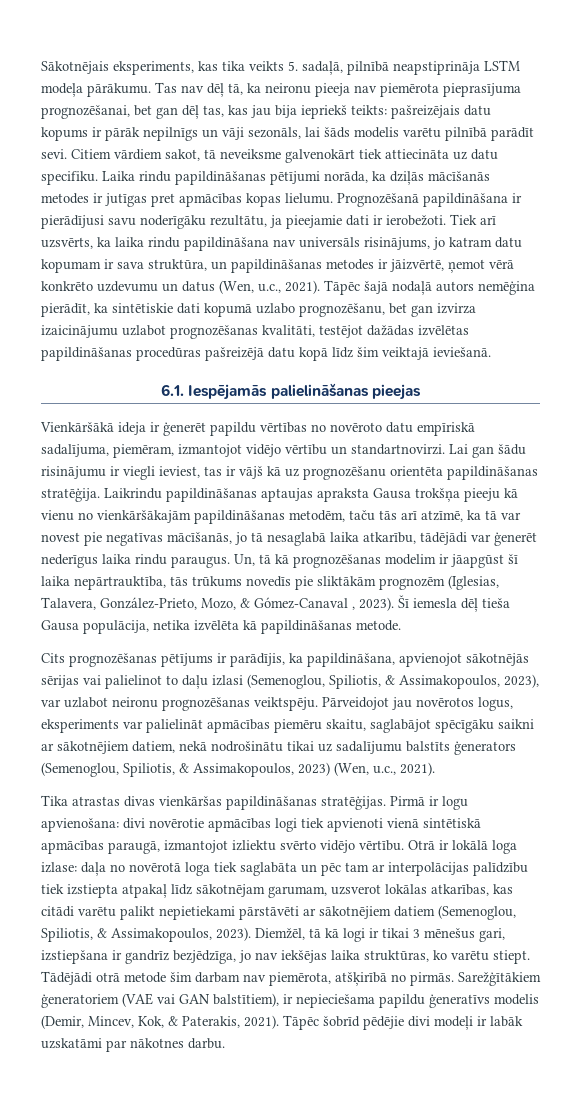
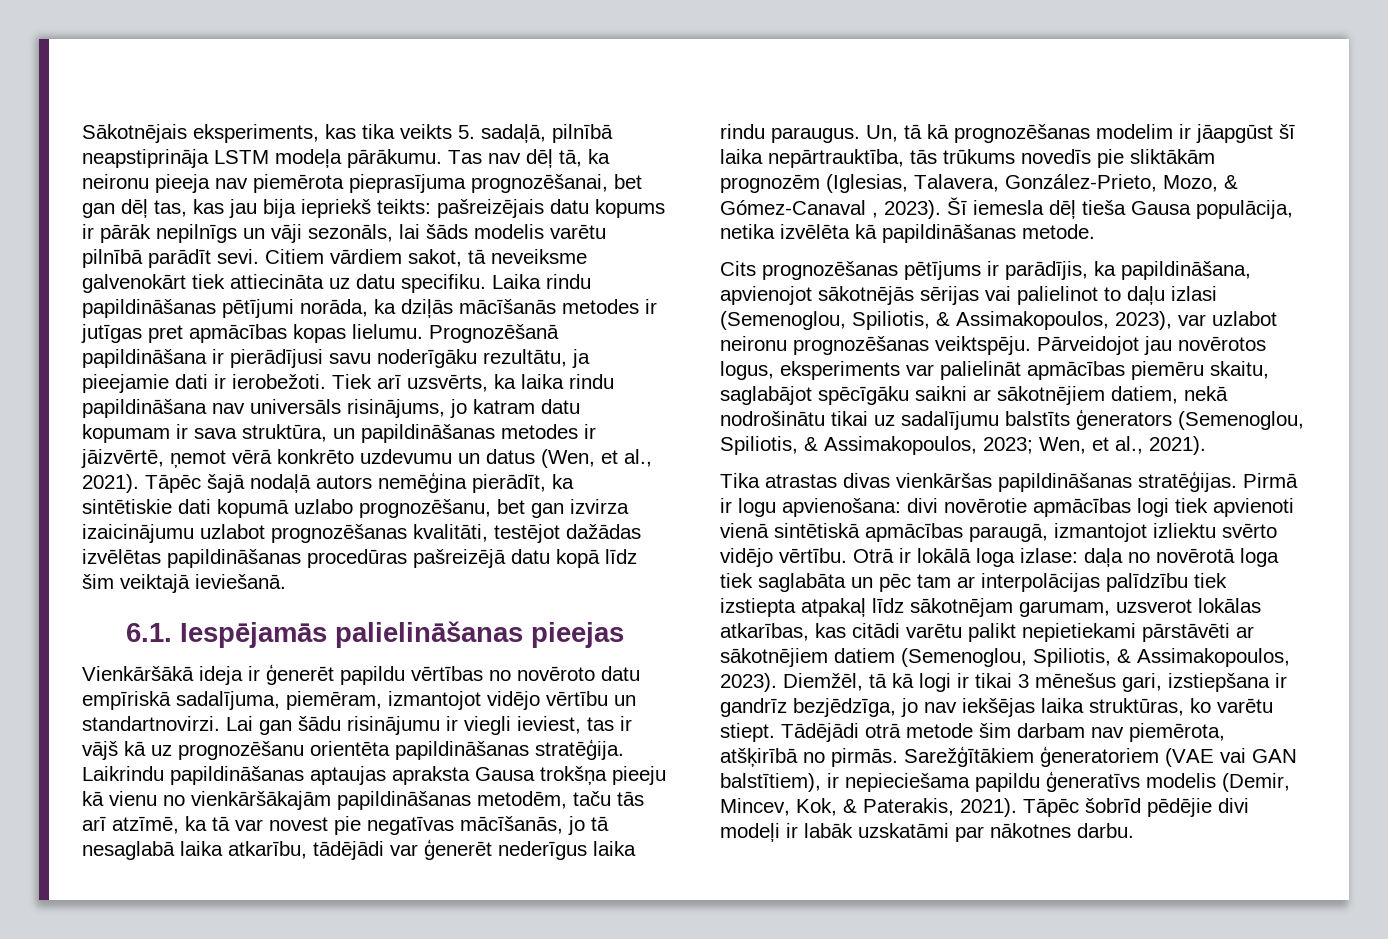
- Tiek arī uzsvērts, ka laika rindu papildināšana nav universāls risinājums, jo katram datu kopumam ir sava struktūra, un papildināšanas metodes ir jāizvērtē, ņemot vērā konkrēto uzdevumu un datus (Wen, u.c., 2021).
+ Tiek arī uzsvērts, ka laika rindu papildināšana nav universāls risinājums, jo katram datu kopumam ir sava struktūra, un papildināšanas metodes ir jāizvērtē, ņemot vērā konkrēto uzdevumu un datus (Wen, et al., 2021).
- Pārveidojot jau novērotos logus, eksperiments var palielināt apmācības piemēru skaitu, saglabājot spēcīgāku saikni ar sākotnējiem datiem, nekā nodrošinātu tikai uz sadalījumu balstīts ģenerators (Semenoglou, Spiliotis, & Assimakopoulos, 2023) (Wen, u.c., 2021).
+ Pārveidojot jau novērotos logus, eksperiments var palielināt apmācības piemēru skaitu, saglabājot spēcīgāku saikni ar sākotnējiem datiem, nekā nodrošinātu tikai uz sadalījumu balstīts ģenerators (Semenoglou, Spiliotis, & Assimakopoulos, 2023; Wen, et al., 2021).

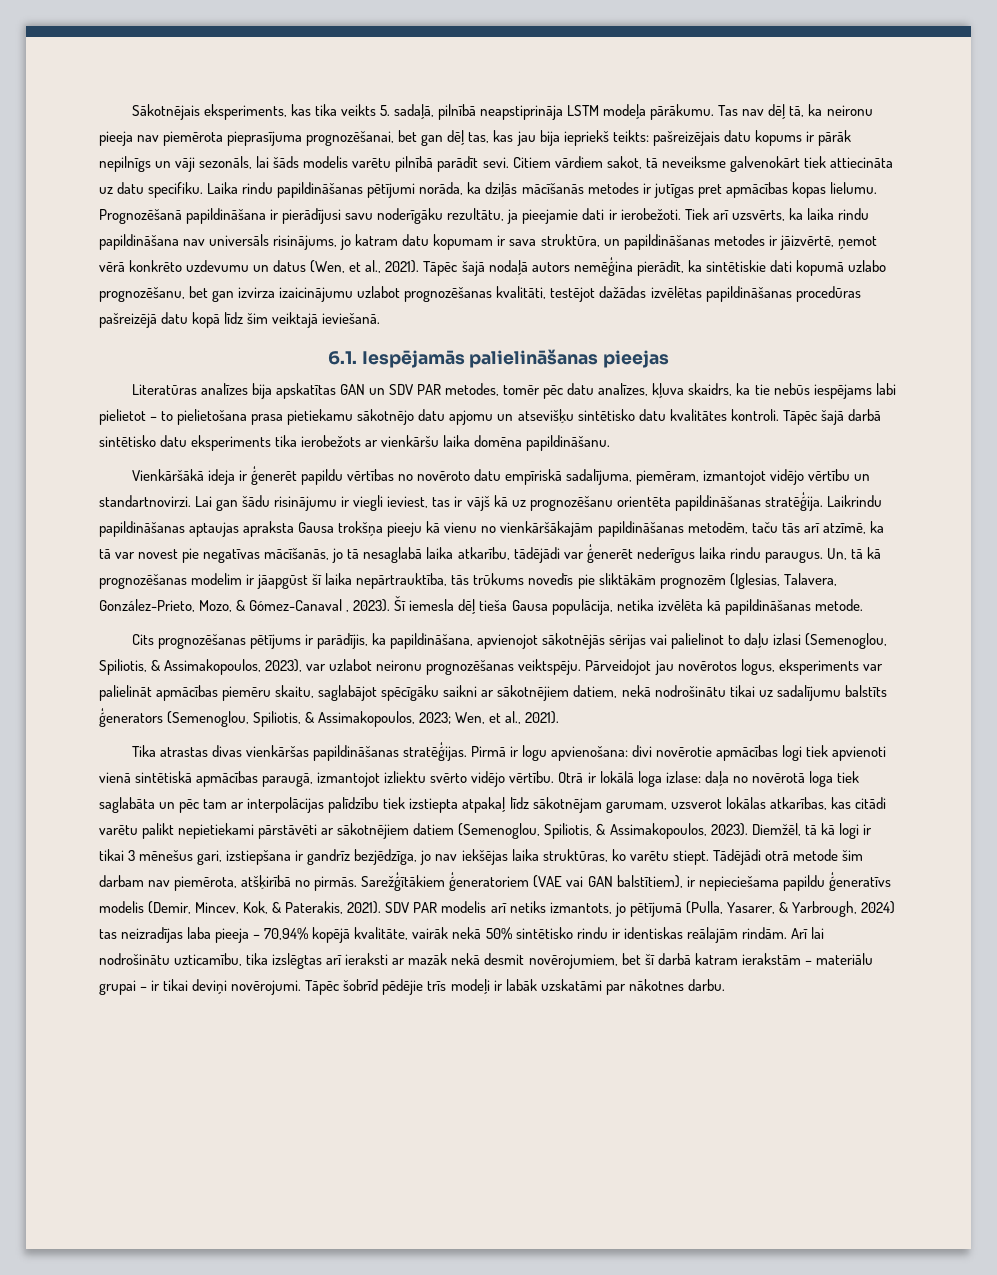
+ Literatūras analīzes bija apskatītas GAN un SDV PAR metodes, tomēr pēc datu analīzes, kļuva skaidrs, ka tie nebūs iespējams labi pielietot – to pielietošana prasa pietiekamu sākotnējo datu apjomu un atsevišķu sintētisko datu kvalitātes kontroli. Tāpēc šajā darbā sintētisko datu eksperiments tika ierobežots ar vienkāršu laika domēna papildināšanu.
+ SDV PAR modelis arī netiks izmantots, jo pētījumā (Pulla, Yasarer, & Yarbrough, 2024) tas neizradījas laba pieeja – 70,94% kopējā kvalitāte, vairāk nekā 50% sintētisko rindu ir identiskas reālajām rindām. Arī lai nodrošinātu uzticamību, tika izslēgtas arī ieraksti ar mazāk nekā desmit novērojumiem, bet šī darbā katram ierakstām – materiālu grupai – ir tikai deviņi novērojumi.
- Tāpēc šobrīd pēdējie divi modeļi ir labāk uzskatāmi par nākotnes darbu.
+ Tāpēc šobrīd pēdējie trīs modeļi ir labāk uzskatāmi par nākotnes darbu.

